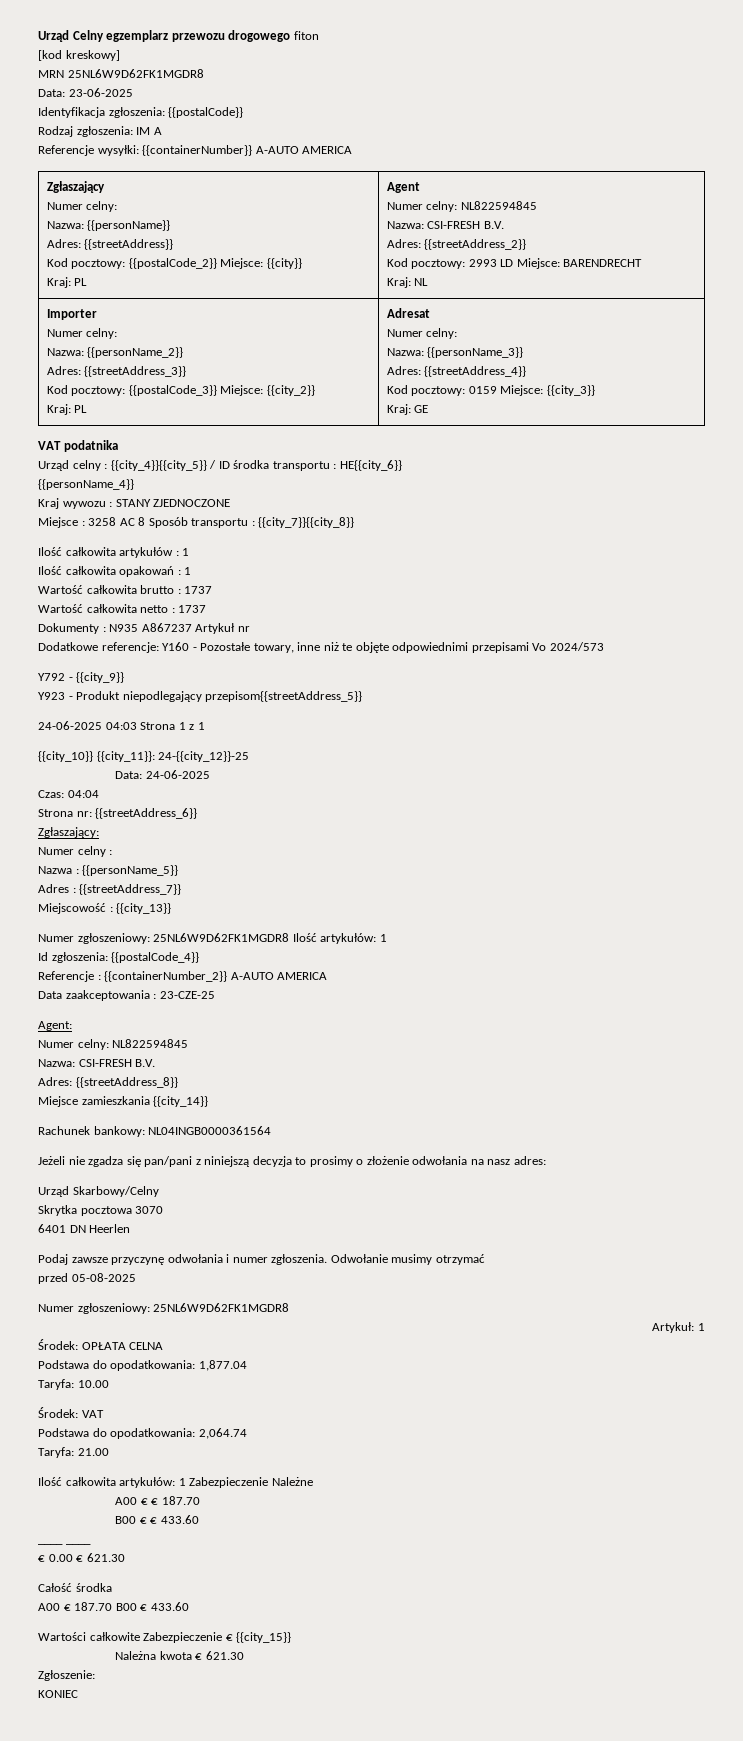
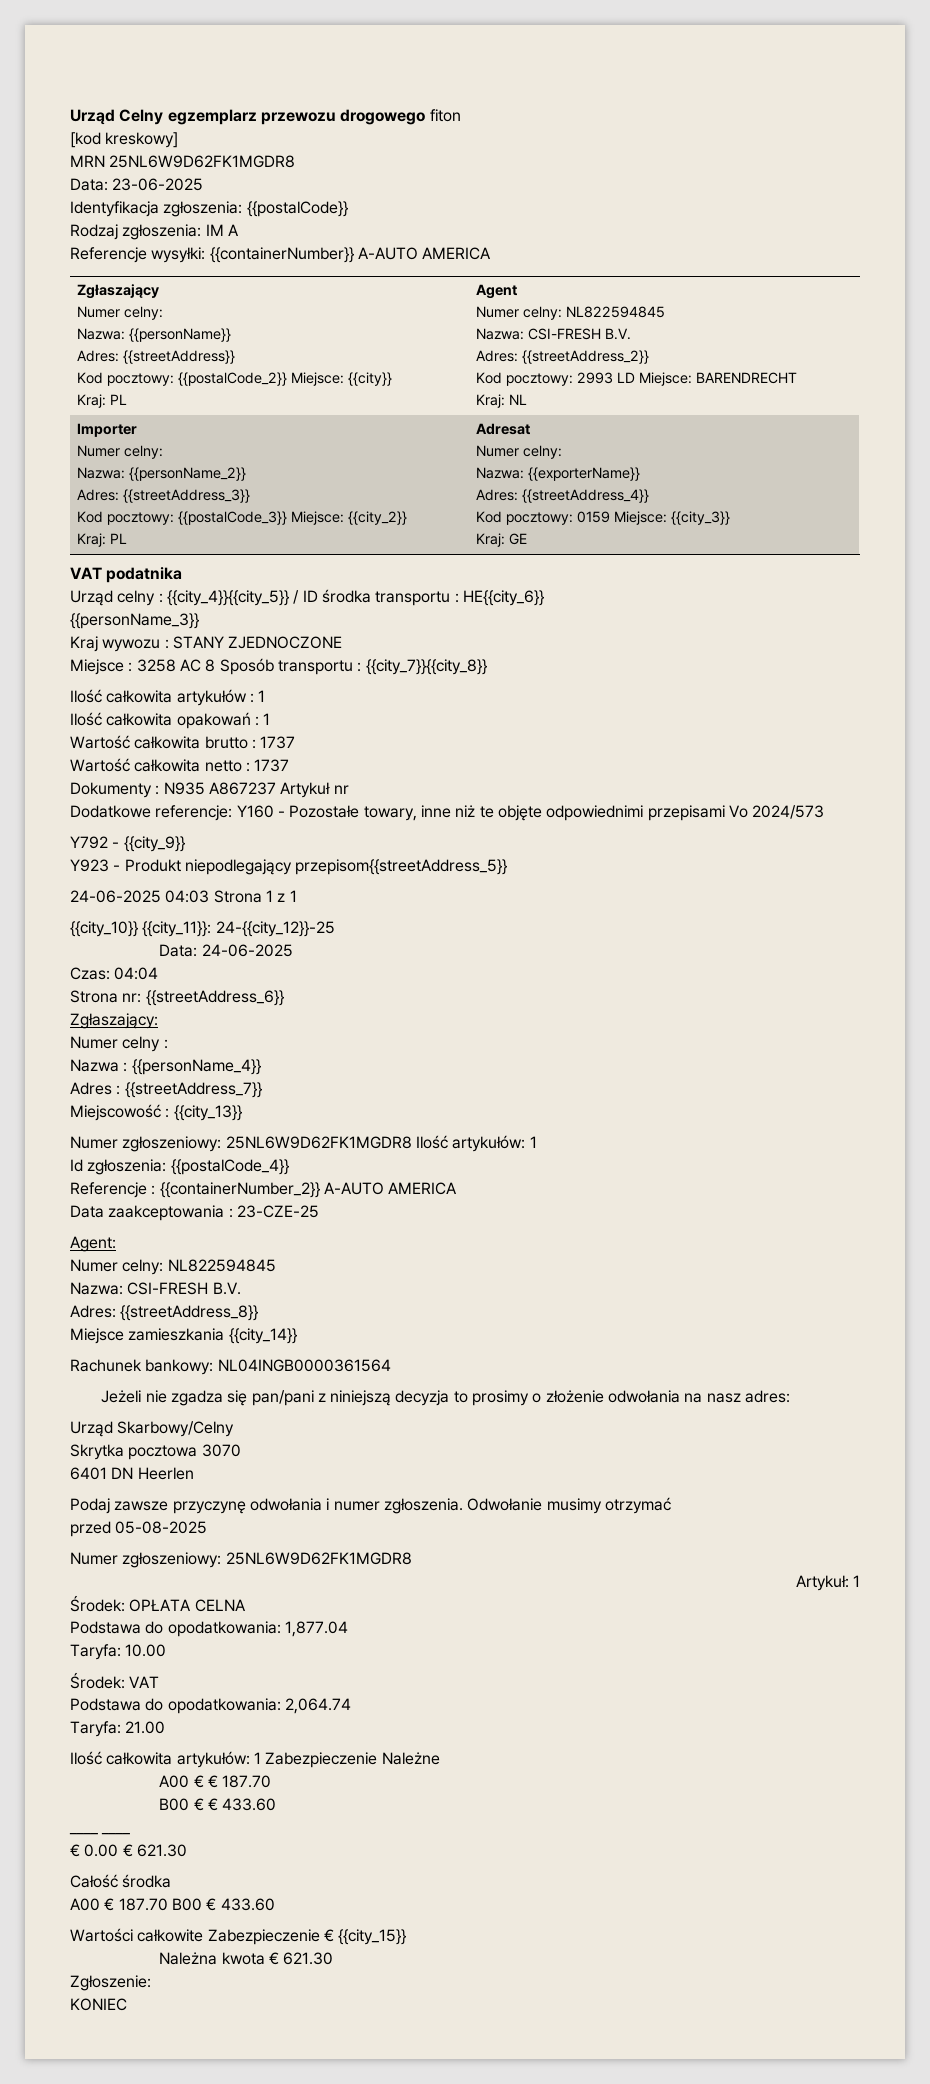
  Importer
  Numer celny:
  Nazwa: {{personName_2}}
  Adres: {{streetAddress_3}}
  Kod pocztowy: {{postalCode_3}} Miejsce: {{city_2}}
  Kraj: PL | Adresat
  Numer celny:
- Nazwa: {{personName_3}}
+ Nazwa: {{exporterName}}
- {{personName_4}}
+ {{personName_3}}
- Nazwa : {{personName_5}}
+ Nazwa : {{personName_4}}

